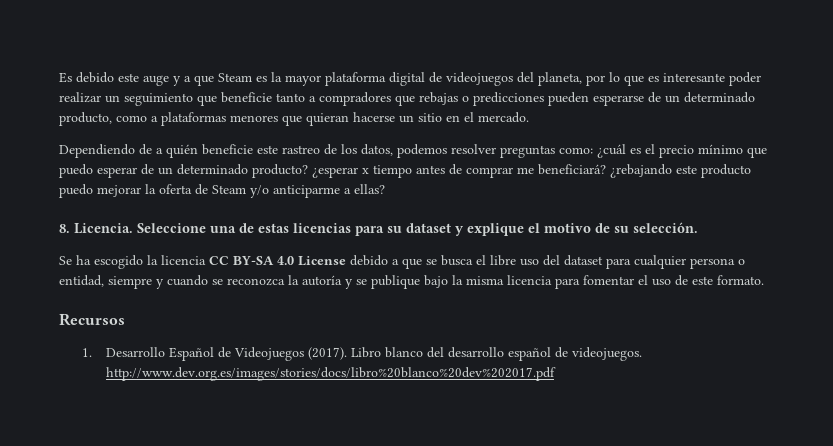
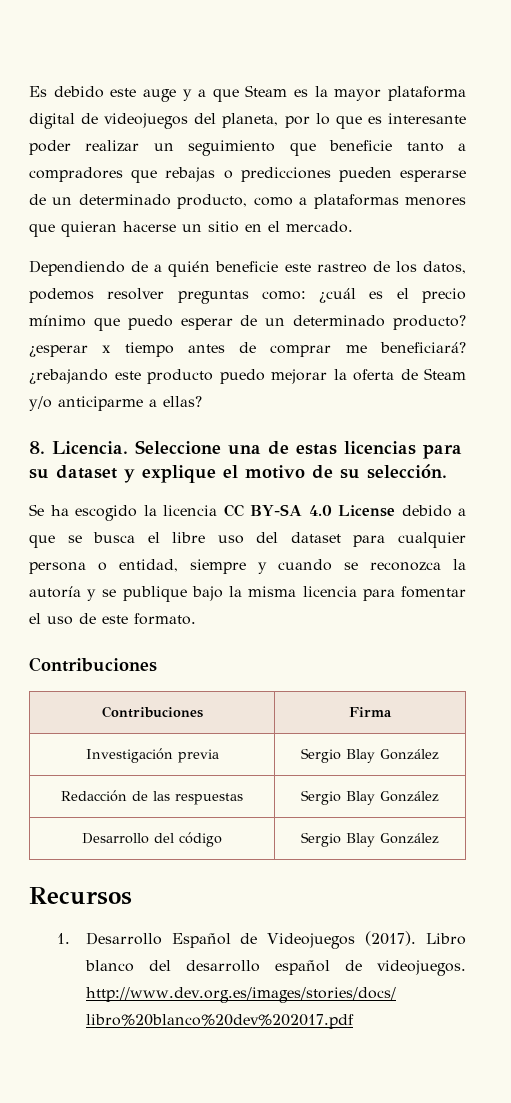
  Se ha escogido la licencia CC BY-SA 4.0 License debido a que se busca el libre uso del dataset para cualquier persona o entidad, siempre y cuando se reconozca la autoría y se publique bajo la misma licencia para fomentar el uso de este formato.
+ Contribuciones
+ Contribuciones | Firma
+ Investigación previa | Sergio Blay González
+ Redacción de las respuestas | Sergio Blay González
+ Desarrollo del código | Sergio Blay González

